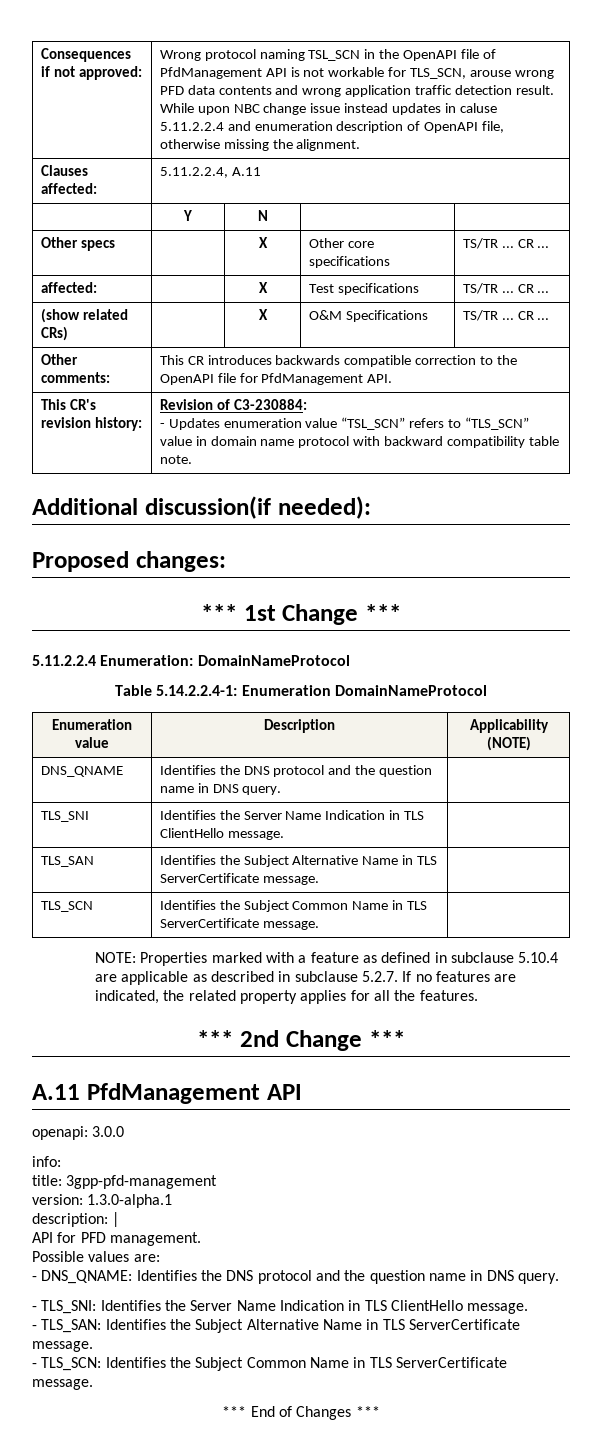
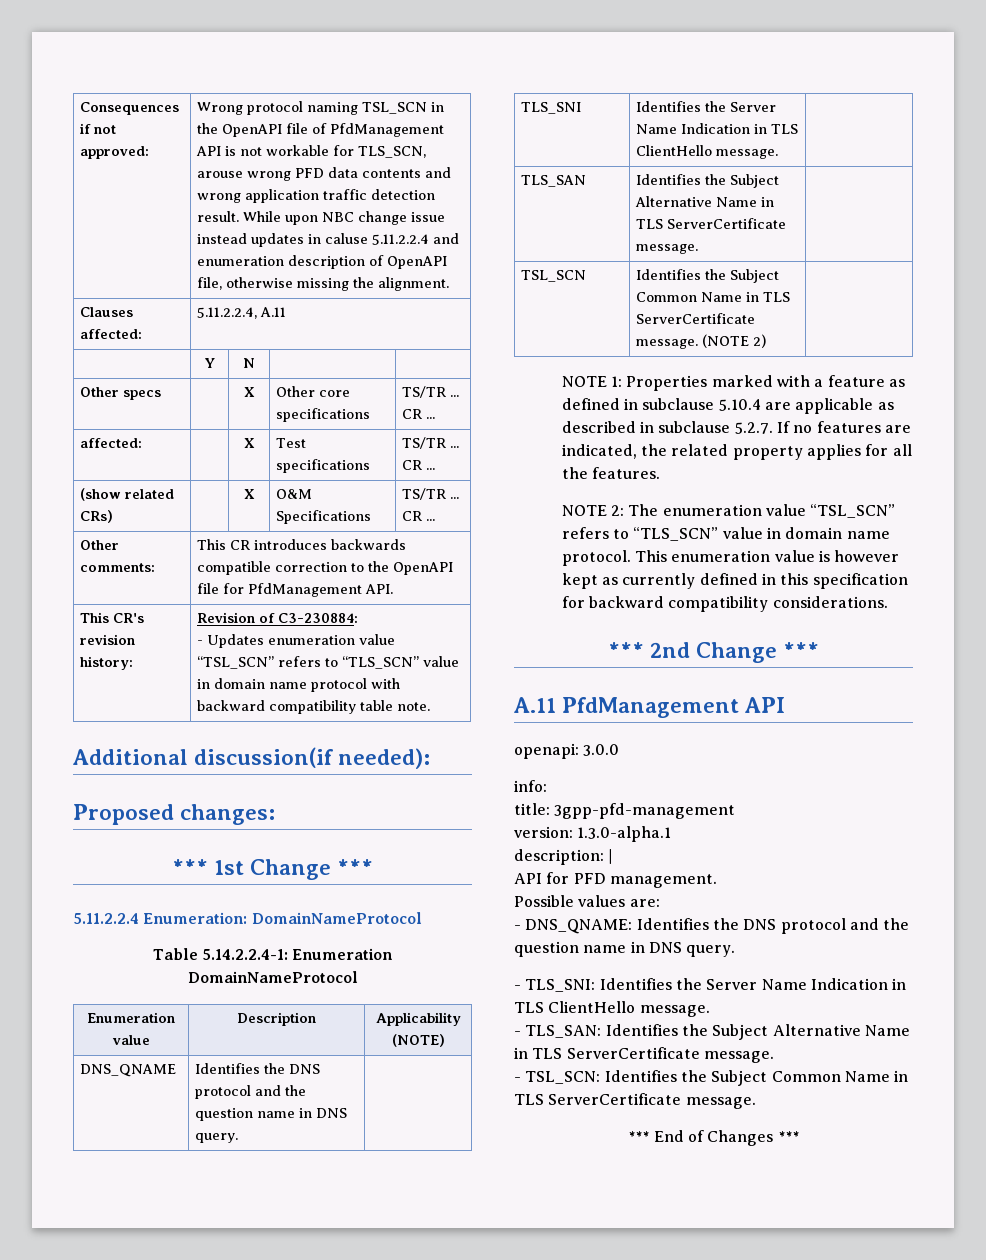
- TLS_SCN | Identifies the Subject Common Name in TLS ServerCertificate message. |
- NOTE: Properties marked with a feature as defined in subclause 5.10.4 are applicable as described in subclause 5.2.7. If no features are indicated, the related property applies for all the features.
+ TSL_SCN | Identifies the Subject Common Name in TLS ServerCertificate message. (NOTE 2) |
+ NOTE 1: Properties marked with a feature as defined in subclause 5.10.4 are applicable as described in subclause 5.2.7. If no features are indicated, the related property applies for all the features.
+ NOTE 2: The enumeration value “TSL_SCN” refers to “TLS_SCN” value in domain name protocol. This enumeration value is however kept as currently defined in this specification for backward compatibility considerations.
- - TLS_SCN: Identifies the Subject Common Name in TLS ServerCertificate message.
+ - TSL_SCN: Identifies the Subject Common Name in TLS ServerCertificate message.

